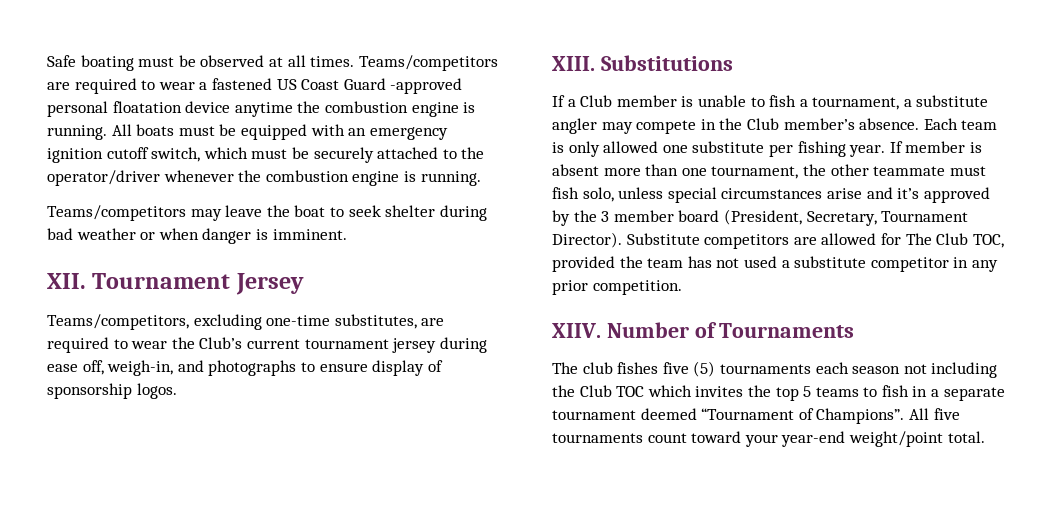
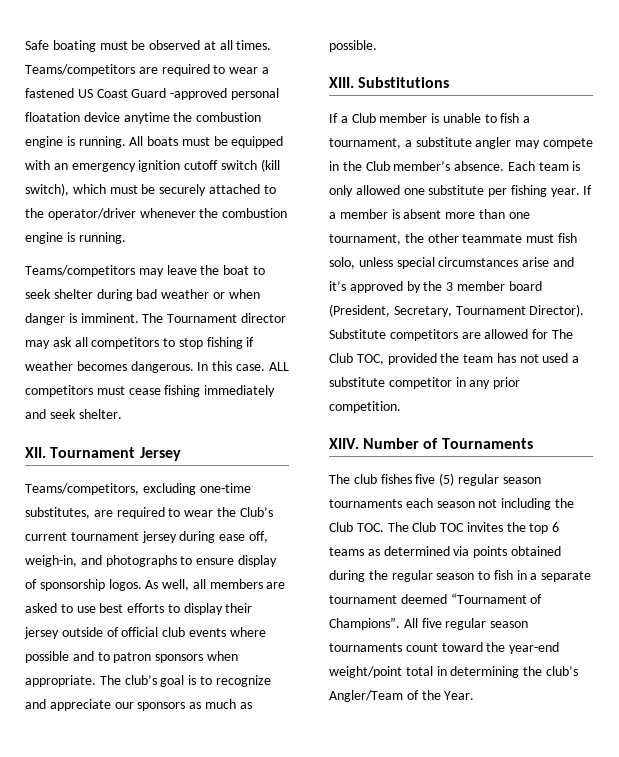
- All boats must be equipped with an emergency ignition cutoff switch, which must be securely attached to the operator/driver whenever the combustion engine is running.
+ All boats must be equipped with an emergency ignition cutoff switch (kill switch), which must be securely attached to the operator/driver whenever the combustion engine is running.
+ The Tournament director may ask all competitors to stop fishing if weather becomes dangerous. In this case. ALL competitors must cease fishing immediately and seek shelter.
+ As well, all members are asked to use best efforts to display their jersey outside of official club events where possible and to patron sponsors when appropriate. The club’s goal is to recognize and appreciate our sponsors as much as possible.
- If member is absent more than one tournament, the other teammate must fish solo, unless special circumstances arise and it’s approved by the 3 member board (President, Secretary, Tournament Director).
+ If a member is absent more than one tournament, the other teammate must fish solo, unless special circumstances arise and it’s approved by the 3 member board (President, Secretary, Tournament Director).
- The club fishes five (5) tournaments each season not including the Club TOC which invites the top 5 teams to fish in a separate tournament deemed “Tournament of Champions”.
+ The club fishes five (5) regular season tournaments each season not including the Club TOC. The Club TOC invites the top 6 teams as determined via points obtained during the regular season to fish in a separate tournament deemed “Tournament of Champions”.
- All five tournaments count toward your year-end weight/point total.
+ All five regular season tournaments count toward the year-end weight/point total in determining the club’s Angler/Team of the Year.

